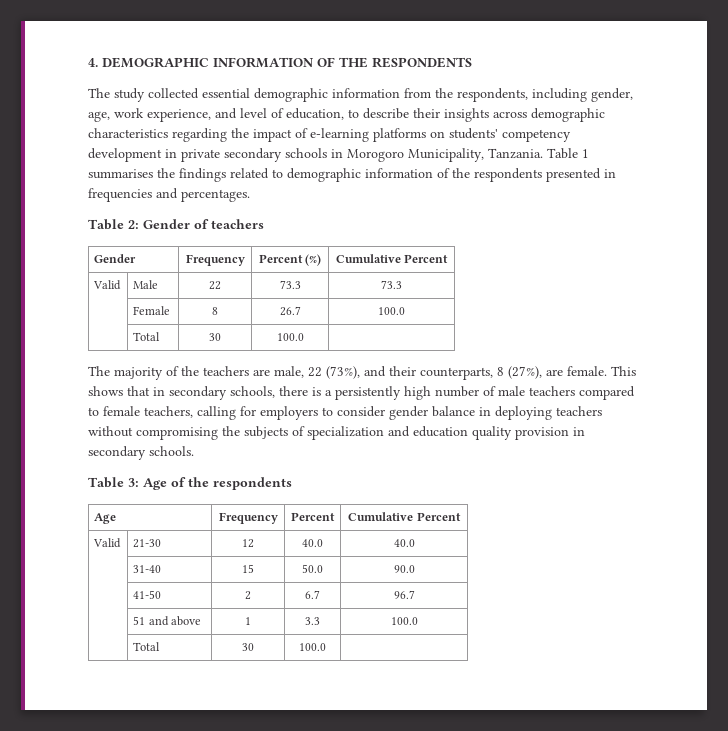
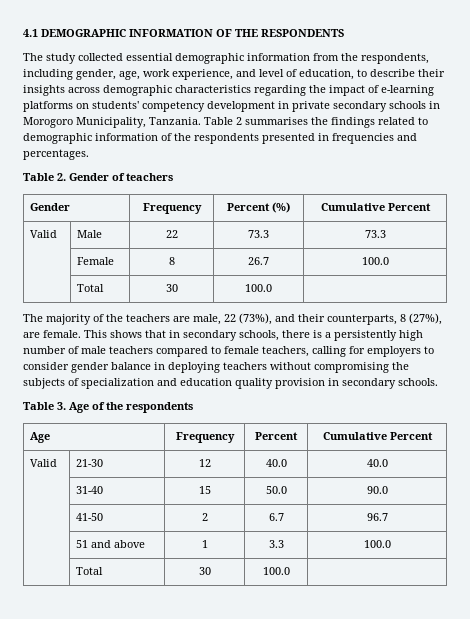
- 4. DEMOGRAPHIC INFORMATION OF THE RESPONDENTS
+ 4.1 DEMOGRAPHIC INFORMATION OF THE RESPONDENTS
- Table 1 summarises the findings related to demographic information of the respondents presented in frequencies and percentages.
+ Table 2 summarises the findings related to demographic information of the respondents presented in frequencies and percentages.
- Table 2: Gender of teachers
+ Table 2. Gender of teachers
- Table 3: Age of the respondents
+ Table 3. Age of the respondents

